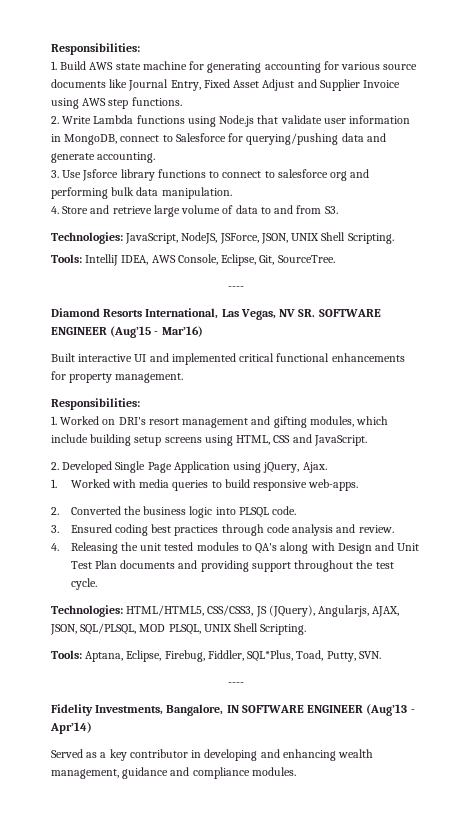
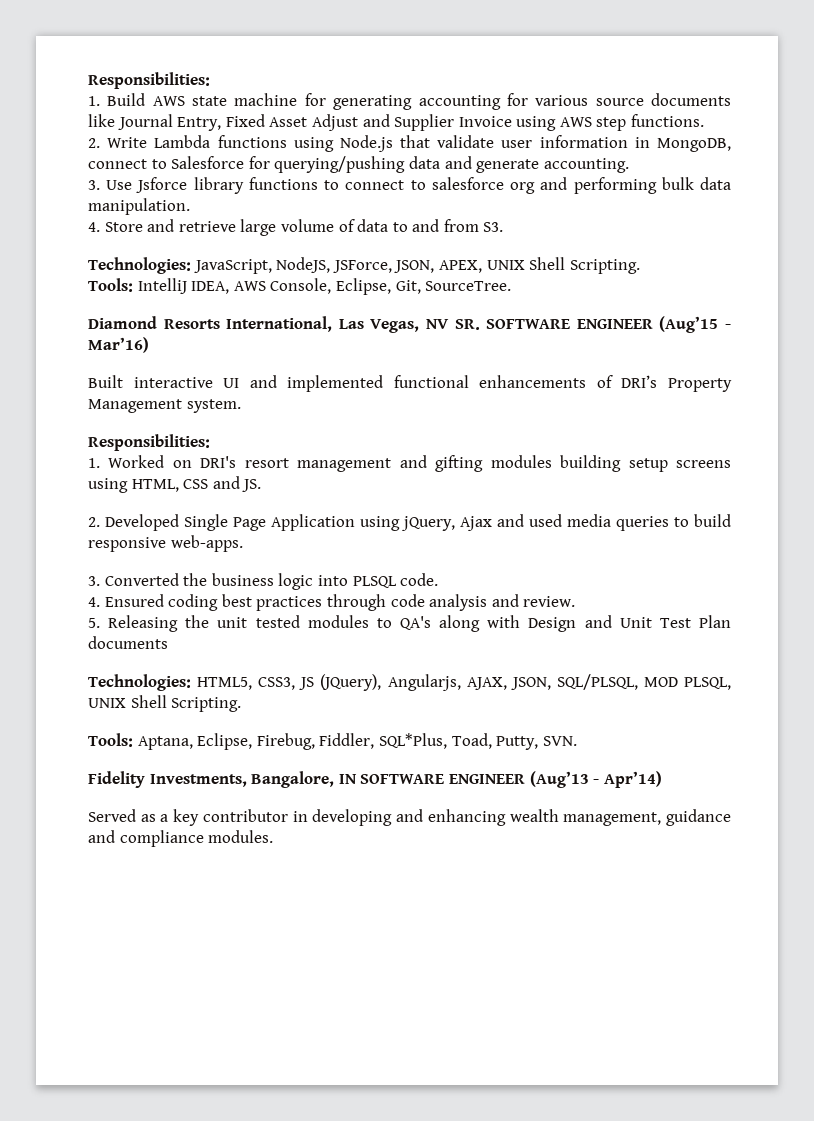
- Technologies: JavaScript, NodeJS, JSForce, JSON, UNIX Shell Scripting.
+ Technologies: JavaScript, NodeJS, JSForce, JSON, APEX, UNIX Shell Scripting.
  Tools: IntelliJ IDEA, AWS Console, Eclipse, Git, SourceTree.
- ----
- Built interactive UI and implemented critical functional enhancements for property management.
+ Built interactive UI and implemented functional enhancements of DRI’s Property Management system.
- 1. Worked on DRI's resort management and gifting modules, which include building setup screens using HTML, CSS and JavaScript.
+ 1. Worked on DRI's resort management and gifting modules building setup screens using HTML, CSS and JS.
- 2. Developed Single Page Application using jQuery, Ajax.
- 1. Worked with media queries to build responsive web-apps.
+ 2. Developed Single Page Application using jQuery, Ajax and used media queries to build responsive web-apps.
- 2. Converted the business logic into PLSQL code.
+ 3. Converted the business logic into PLSQL code.
- 3. Ensured coding best practices through code analysis and review.
+ 4. Ensured coding best practices through code analysis and review.
- 4. Releasing the unit tested modules to QA's along with Design and Unit Test Plan documents and providing support throughout the test cycle.
- Technologies: HTML/HTML5, CSS/CSS3, JS (JQuery), Angularjs, AJAX, JSON, SQL/PLSQL, MOD PLSQL, UNIX Shell Scripting.
+ 5. Releasing the unit tested modules to QA's along with Design and Unit Test Plan documents
+ Technologies: HTML5, CSS3, JS (JQuery), Angularjs, AJAX, JSON, SQL/PLSQL, MOD PLSQL, UNIX Shell Scripting.
  Tools: Aptana, Eclipse, Firebug, Fiddler, SQL*Plus, Toad, Putty, SVN.
- ----

